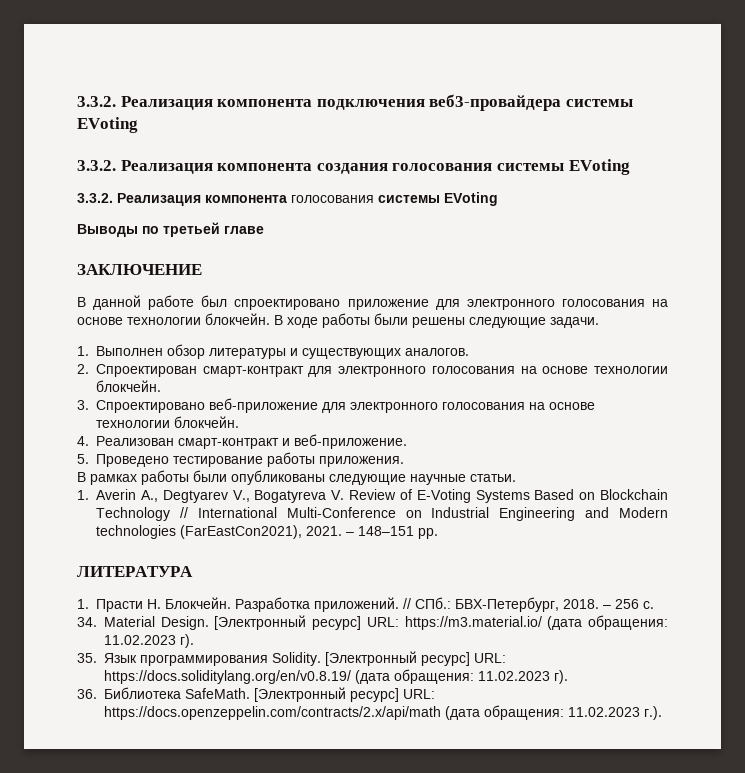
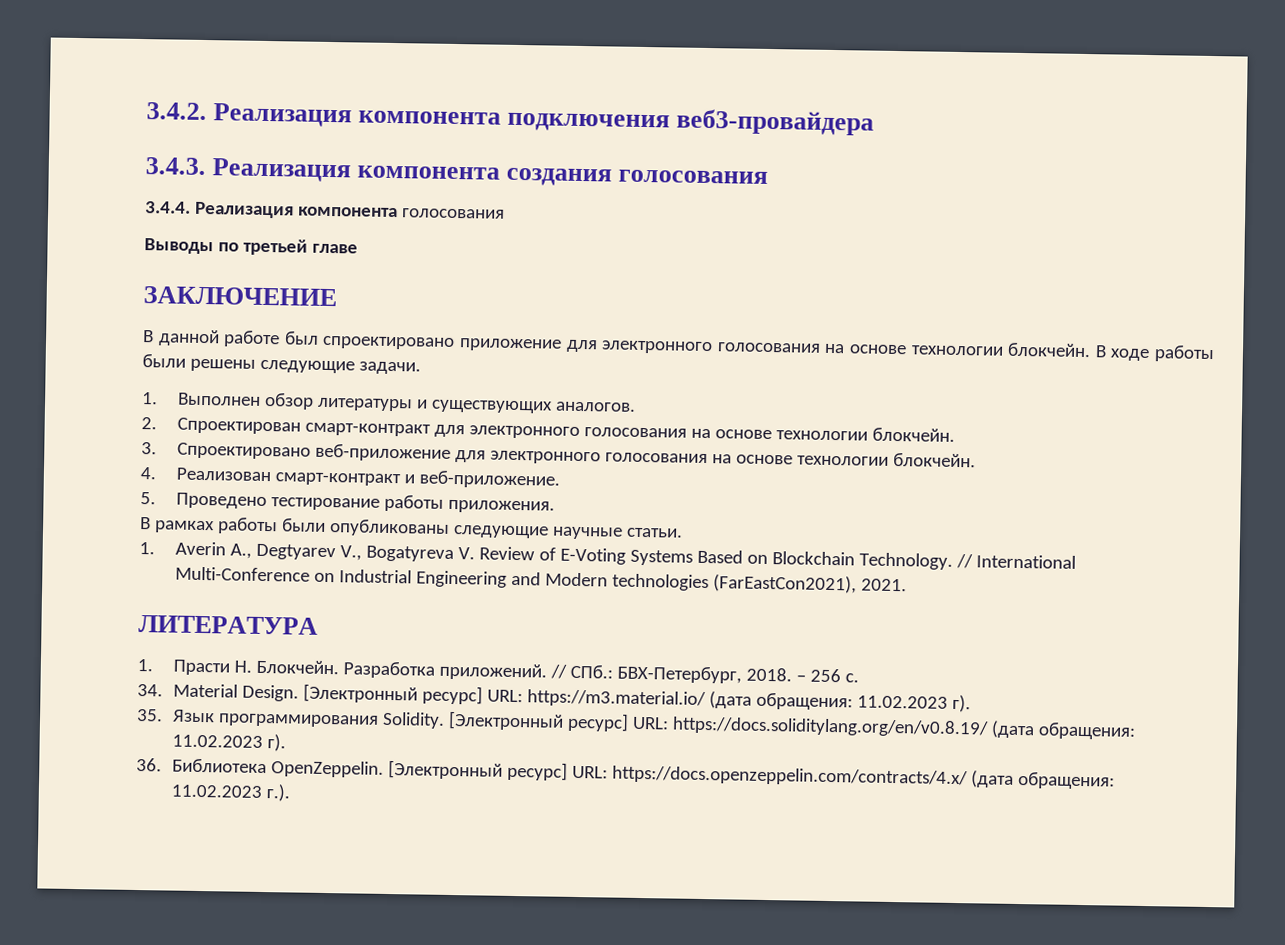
- 3.3.2. Реализация компонента подключения веб3-провайдера системы EVoting
- 3.3.2. Реализация компонента создания голосования системы EVoting
- 3.3.2. Реализация компонента голосования системы EVoting
+ 3.4.2. Реализация компонента подключения веб3-провайдера
+ 3.4.3. Реализация компонента создания голосования
+ 3.4.4. Реализация компонента голосования
- 1. Averin A., Degtyarev V., Bogatyreva V. Review of E-Voting Systems Based on Blockchain Technology // International Multi-Conference on Industrial Engineering and Modern technologies (FarEastCon2021), 2021. – 148–151 pp.
+ 1. Averin A., Degtyarev V., Bogatyreva V. Review of E-Voting Systems Based on Blockchain Technology. // International Multi-Conference on Industrial Engineering and Modern technologies (FarEastCon2021), 2021.
- 36. Библиотека SafeMath. [Электронный ресурс] URL: https://docs.openzeppelin.com/contracts/2.x/api/math (дата обращения: 11.02.2023 г.).
+ 36. Библиотека OpenZeppelin. [Электронный ресурс] URL: https://docs.openzeppelin.com/contracts/4.x/ (дата обращения: 11.02.2023 г.).

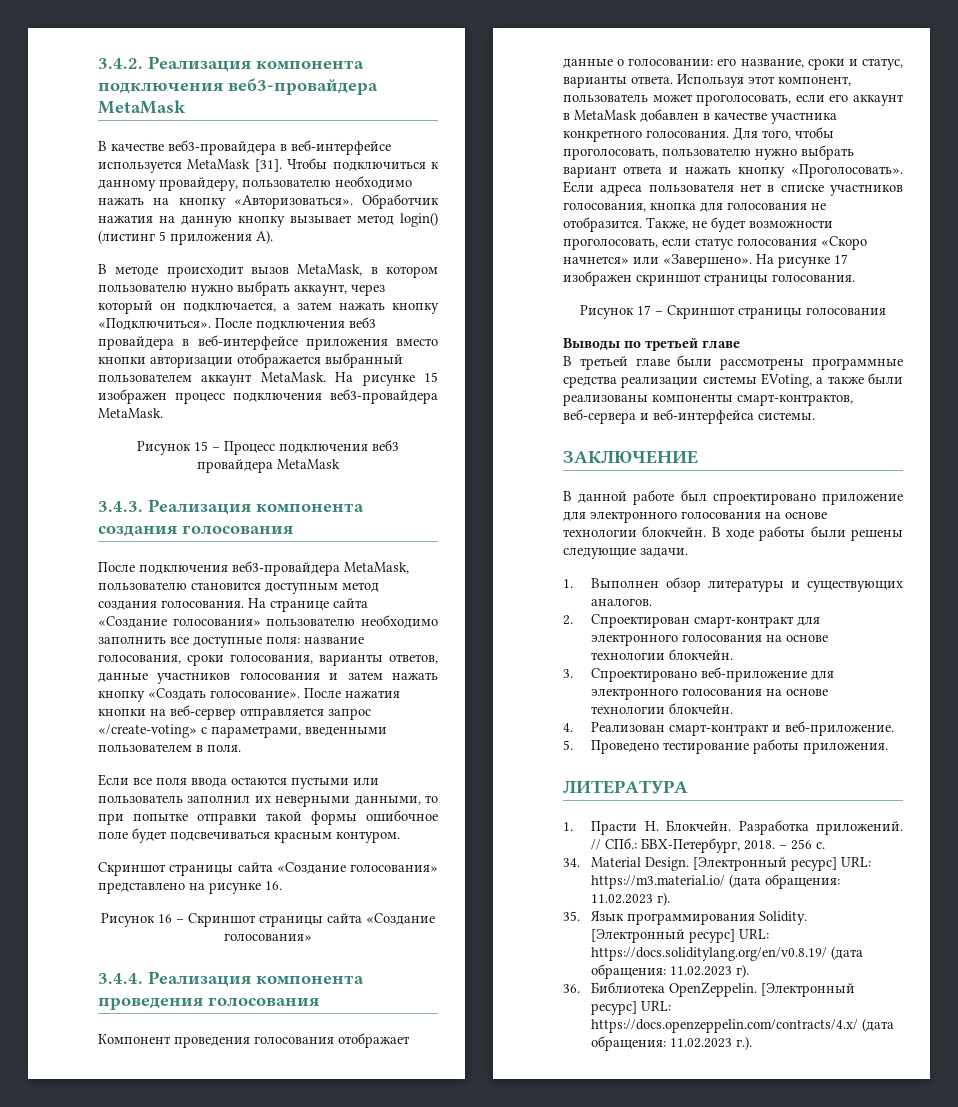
- 3.4.2. Реализация компонента подключения веб3-провайдера
+ 3.4.2. Реализация компонента подключения веб3-провайдера MetaMask
+ В качестве веб3-провайдера в веб-интерфейсе используется MetaMask [31]. Чтобы подключиться к данному провайдеру, пользователю необходимо нажать на кнопку «Авторизоваться». Обработчик нажатия на данную кнопку вызывает метод login() (листинг 5 приложения А).
+ В методе происходит вызов MetaMask, в котором пользователю нужно выбрать аккаунт, через который он подключается, а затем нажать кнопку «Подключиться». После подключения веб3 провайдера в веб-интерфейсе приложения вместо кнопки авторизации отображается выбранный пользователем аккаунт MetaMask. На рисунке 15 изображен процесс подключения веб3-провайдера MetaMask.
+ Рисунок 15 – Процесс подключения веб3 провайдера MetaMask
- 3.4.4. Реализация компонента голосования
+ После подключения веб3-провайдера MetaMask, пользователю становится доступным метод создания голосования. На странице сайта «Создание голосования» пользователю необходимо заполнить все доступные поля: название голосования, сроки голосования, варианты ответов, данные участников голосования и затем нажать кнопку «Создать голосование». После нажатия кнопки на веб-сервер отправляется запрос «/create-voting» с параметрами, введенными пользователем в поля.
+ Если все поля ввода остаются пустыми или пользователь заполнил их неверными данными, то при попытке отправки такой формы ошибочное поле будет подсвечиваться красным контуром.
+ Скриншот страницы сайта «Создание голосования» представлено на рисунке 16.
+ Рисунок 16 – Скриншот страницы сайта «Создание голосования»
+ 3.4.4. Реализация компонента проведения голосования
+ Компонент проведения голосования отображает данные о голосовании: его название, сроки и статус, варианты ответа. Используя этот компонент, пользователь может проголосовать, если его аккаунт в MetaMask добавлен в качестве участника конкретного голосования. Для того, чтобы проголосовать, пользователю нужно выбрать вариант ответа и нажать кнопку «Проголосовать». Если адреса пользователя нет в списке участников голосования, кнопка для голосования не отобразится. Также, не будет возможности проголосовать, если статус голосования «Скоро начнется» или «Завершено». На рисунке 17 изображен скриншот страницы голосования.
+ Рисунок 17 – Скриншот страницы голосования
+ В третьей главе были рассмотрены программные средства реализации системы EVoting, а также были реализованы компоненты смарт-контрактов, веб-сервера и веб-интерфейса системы.
- В рамках работы были опубликованы следующие научные статьи.
- 1. Averin A., Degtyarev V., Bogatyreva V. Review of E-Voting Systems Based on Blockchain Technology. // International Multi-Conference on Industrial Engineering and Modern technologies (FarEastCon2021), 2021.

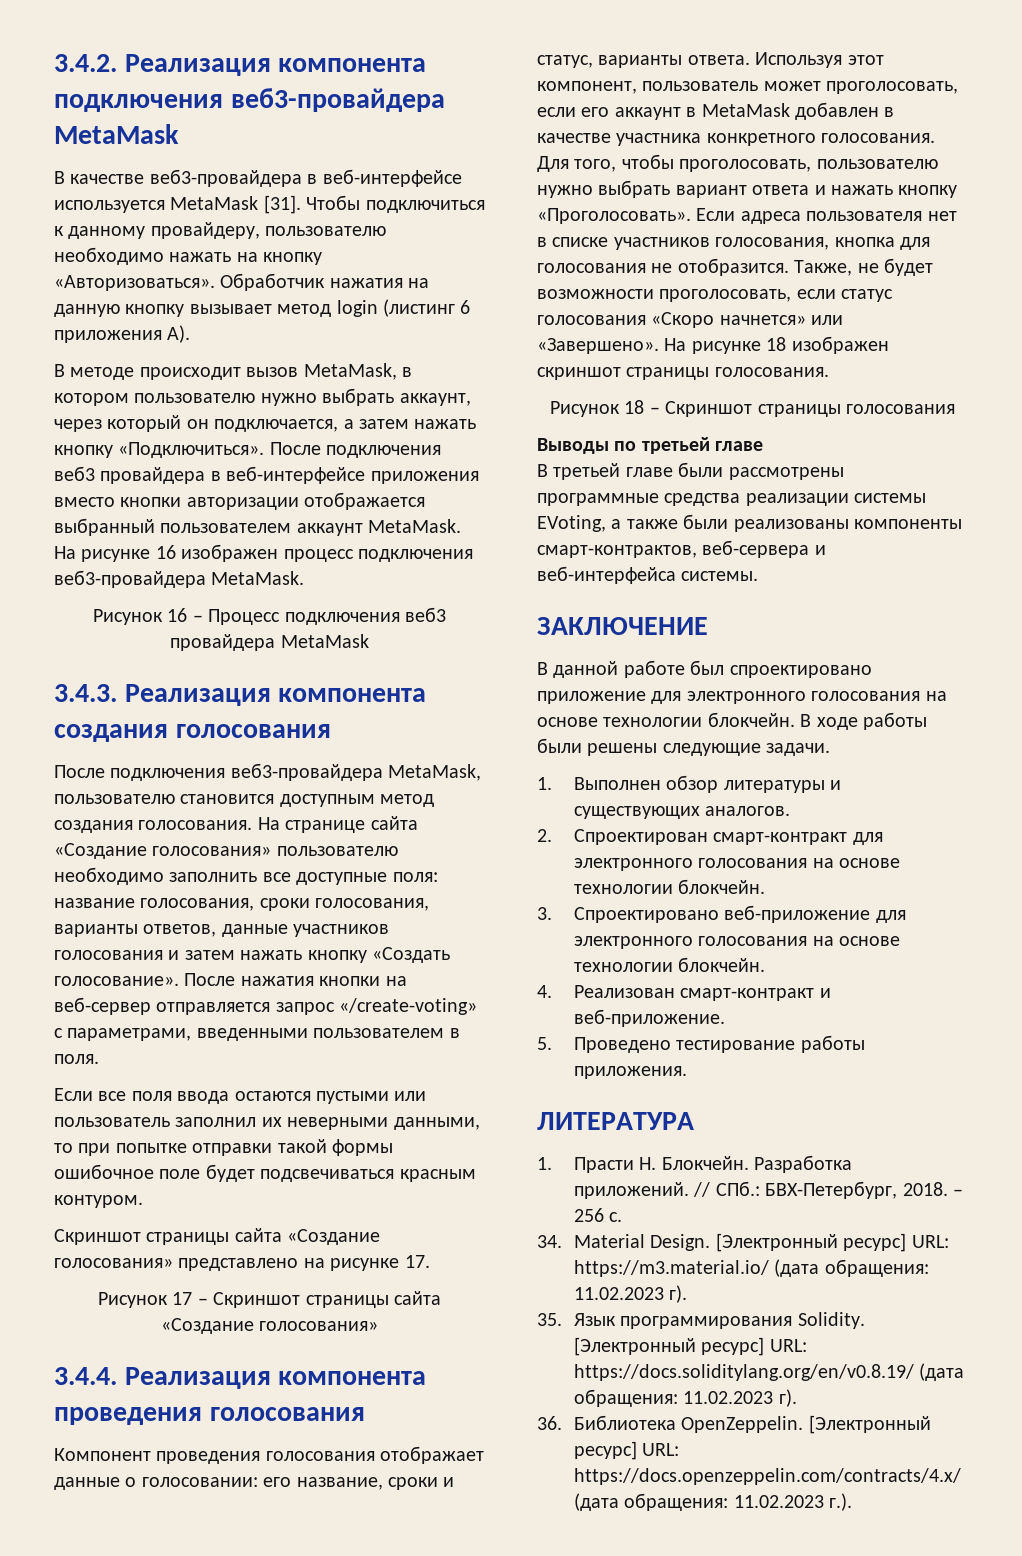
- Обработчик нажатия на данную кнопку вызывает метод login() (листинг 5 приложения А).
+ Обработчик нажатия на данную кнопку вызывает метод login (листинг 6 приложения А).
- На рисунке 15 изображен процесс подключения веб3-провайдера MetaMask.
+ На рисунке 16 изображен процесс подключения веб3-провайдера MetaMask.
- Рисунок 15 – Процесс подключения веб3 провайдера MetaMask
+ Рисунок 16 – Процесс подключения веб3 провайдера MetaMask
- Скриншот страницы сайта «Создание голосования» представлено на рисунке 16.
- Рисунок 16 – Скриншот страницы сайта «Создание голосования»
+ Скриншот страницы сайта «Создание голосования» представлено на рисунке 17.
+ Рисунок 17 – Скриншот страницы сайта «Создание голосования»
- На рисунке 17 изображен скриншот страницы голосования.
+ На рисунке 18 изображен скриншот страницы голосования.
- Рисунок 17 – Скриншот страницы голосования
+ Рисунок 18 – Скриншот страницы голосования

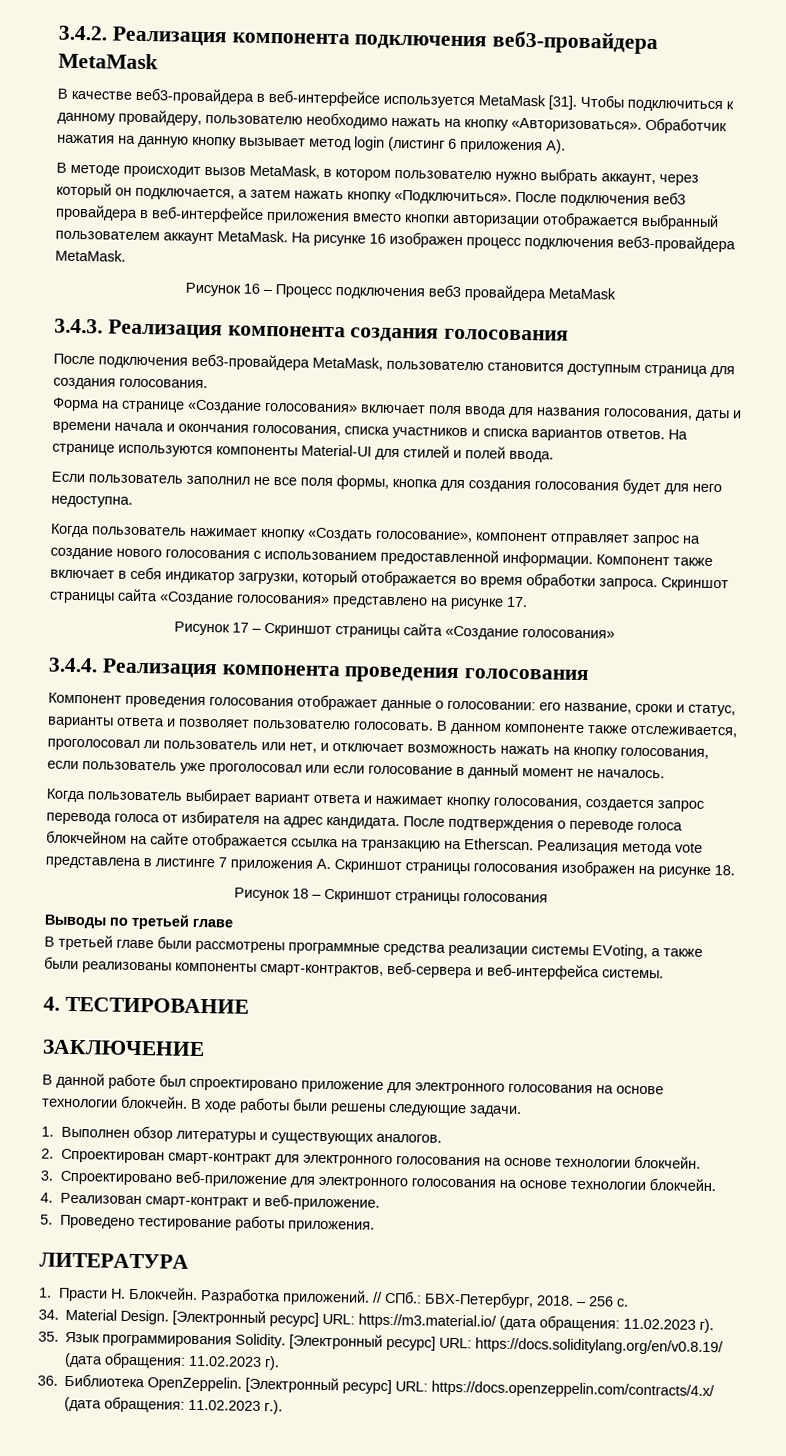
- После подключения веб3-провайдера MetaMask, пользователю становится доступным метод создания голосования. На странице сайта «Создание голосования» пользователю необходимо заполнить все доступные поля: название голосования, сроки голосования, варианты ответов, данные участников голосования и затем нажать кнопку «Создать голосование». После нажатия кнопки на веб-сервер отправляется запрос «/create-voting» с параметрами, введенными пользователем в поля.
- Если все поля ввода остаются пустыми или пользователь заполнил их неверными данными, то при попытке отправки такой формы ошибочное поле будет подсвечиваться красным контуром.
- Скриншот страницы сайта «Создание голосования» представлено на рисунке 17.
+ После подключения веб3-провайдера MetaMask, пользователю становится доступным страница для создания голосования.
+ Форма на странице «Создание голосования» включает поля ввода для названия голосования, даты и времени начала и окончания голосования, списка участников и списка вариантов ответов. На странице используются компоненты Material-UI для стилей и полей ввода.
+ Если пользователь заполнил не все поля формы, кнопка для создания голосования будет для него недоступна.
+ Когда пользователь нажимает кнопку «Создать голосование», компонент отправляет запрос на создание нового голосования с использованием предоставленной информации. Компонент также включает в себя индикатор загрузки, который отображается во время обработки запроса. Скриншот страницы сайта «Создание голосования» представлено на рисунке 17.
- Компонент проведения голосования отображает данные о голосовании: его название, сроки и статус, варианты ответа. Используя этот компонент, пользователь может проголосовать, если его аккаунт в MetaMask добавлен в качестве участника конкретного голосования. Для того, чтобы проголосовать, пользователю нужно выбрать вариант ответа и нажать кнопку «Проголосовать». Если адреса пользователя нет в списке участников голосования, кнопка для голосования не отобразится. Также, не будет возможности проголосовать, если статус голосования «Скоро начнется» или «Завершено». На рисунке 18 изображен скриншот страницы голосования.
+ Компонент проведения голосования отображает данные о голосовании: его название, сроки и статус, варианты ответа и позволяет пользователю голосовать. В данном компоненте также отслеживается, проголосовал ли пользователь или нет, и отключает возможность нажать на кнопку голосования, если пользователь уже проголосовал или если голосование в данный момент не началось.
+ Когда пользователь выбирает вариант ответа и нажимает кнопку голосования, создается запрос перевода голоса от избирателя на адрес кандидата. После подтверждения о переводе голоса блокчейном на сайте отображается ссылка на транзакцию на Etherscan. Реализация метода vote представлена в листинге 7 приложения А. Скриншот страницы голосования изображен на рисунке 18.
+ 4. ТЕСТИРОВАНИЕ

